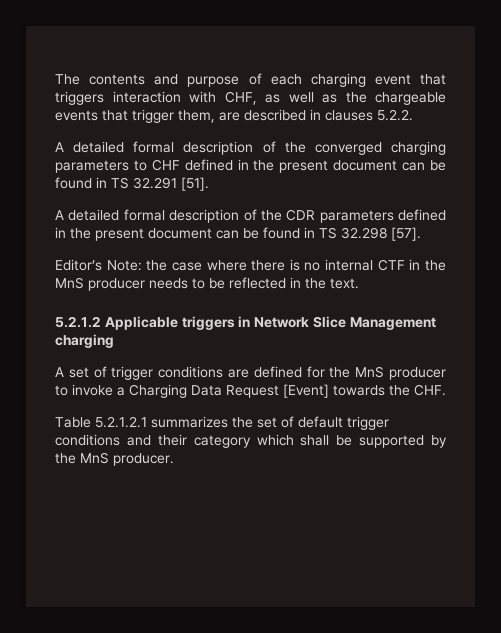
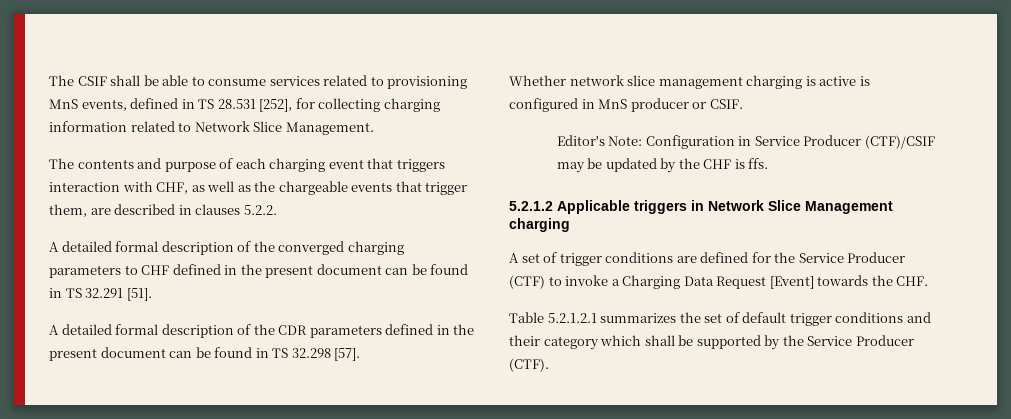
+ The CSIF shall be able to consume services related to provisioning MnS events, defined in TS 28.531 [252], for collecting charging information related to Network Slice Management.
- Editor’s Note: the case where there is no internal CTF in the MnS producer needs to be reflected in the text.
+ Whether network slice management charging is active is configured in MnS producer or CSIF.
+ Editor's Note: Configuration in Service Producer (CTF)/CSIF may be updated by the CHF is ffs.
- A set of trigger conditions are defined for the MnS producer to invoke a Charging Data Request [Event] towards the CHF.
+ A set of trigger conditions are defined for the Service Producer (CTF) to invoke a Charging Data Request [Event] towards the CHF.
- Table 5.2.1.2.1 summarizes the set of default trigger conditions and their category which shall be supported by the MnS producer.
+ Table 5.2.1.2.1 summarizes the set of default trigger conditions and their category which shall be supported by the Service Producer (CTF).

